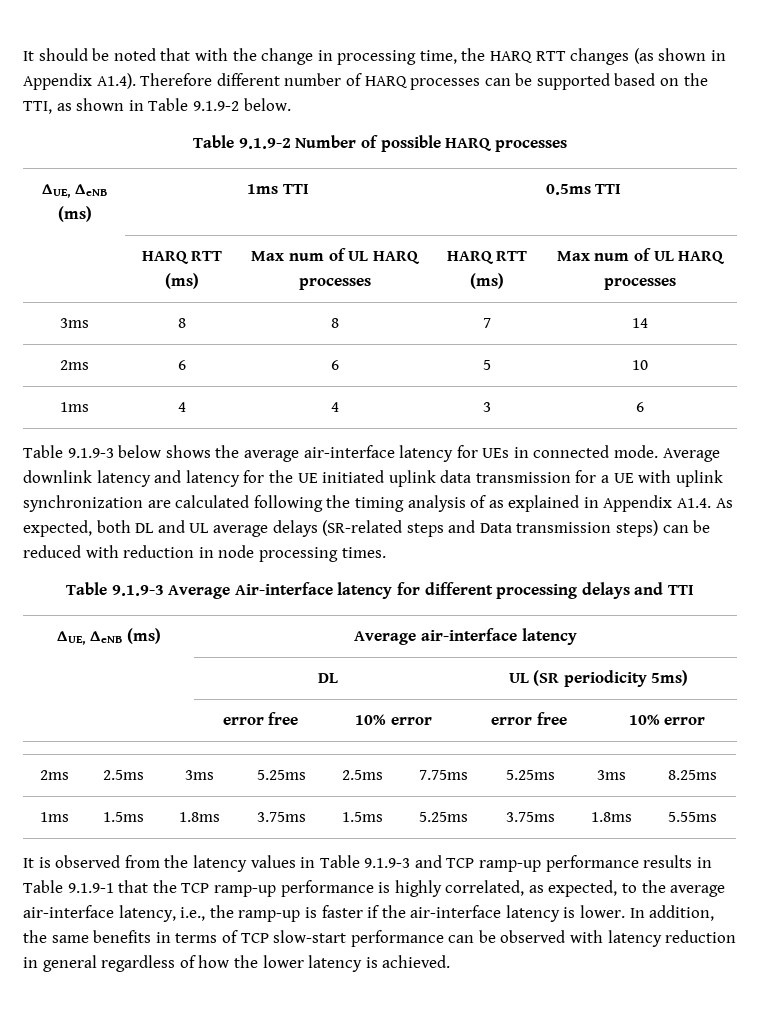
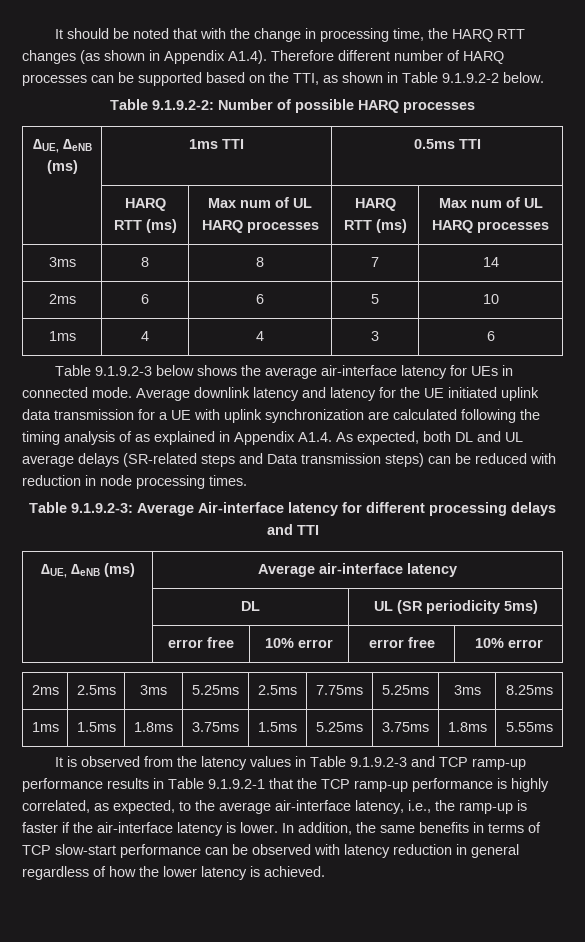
- It should be noted that with the change in processing time, the HARQ RTT changes (as shown in Appendix A1.4). Therefore different number of HARQ processes can be supported based on the TTI, as shown in Table 9.1.9-2 below.
+ It should be noted that with the change in processing time, the HARQ RTT changes (as shown in Appendix A1.4). Therefore different number of HARQ processes can be supported based on the TTI, as shown in Table 9.1.9.2-2 below.
- Table 9.1.9-2 Number of possible HARQ processes
+ Table 9.1.9.2-2: Number of possible HARQ processes
- Table 9.1.9-3 below shows the average air-interface latency for UEs in connected mode.
+ Table 9.1.9.2-3 below shows the average air-interface latency for UEs in connected mode.
- Table 9.1.9-3 Average Air-interface latency for different processing delays and TTI
+ Table 9.1.9.2-3: Average Air-interface latency for different processing delays and TTI
- It is observed from the latency values in Table 9.1.9-3 and TCP ramp-up performance results in Table 9.1.9-1 that the TCP ramp-up performance is highly correlated, as expected, to the average air-interface latency, i.e., the ramp-up is faster if the air-interface latency is lower.
+ It is observed from the latency values in Table 9.1.9.2-3 and TCP ramp-up performance results in Table 9.1.9.2-1 that the TCP ramp-up performance is highly correlated, as expected, to the average air-interface latency, i.e., the ramp-up is faster if the air-interface latency is lower.

